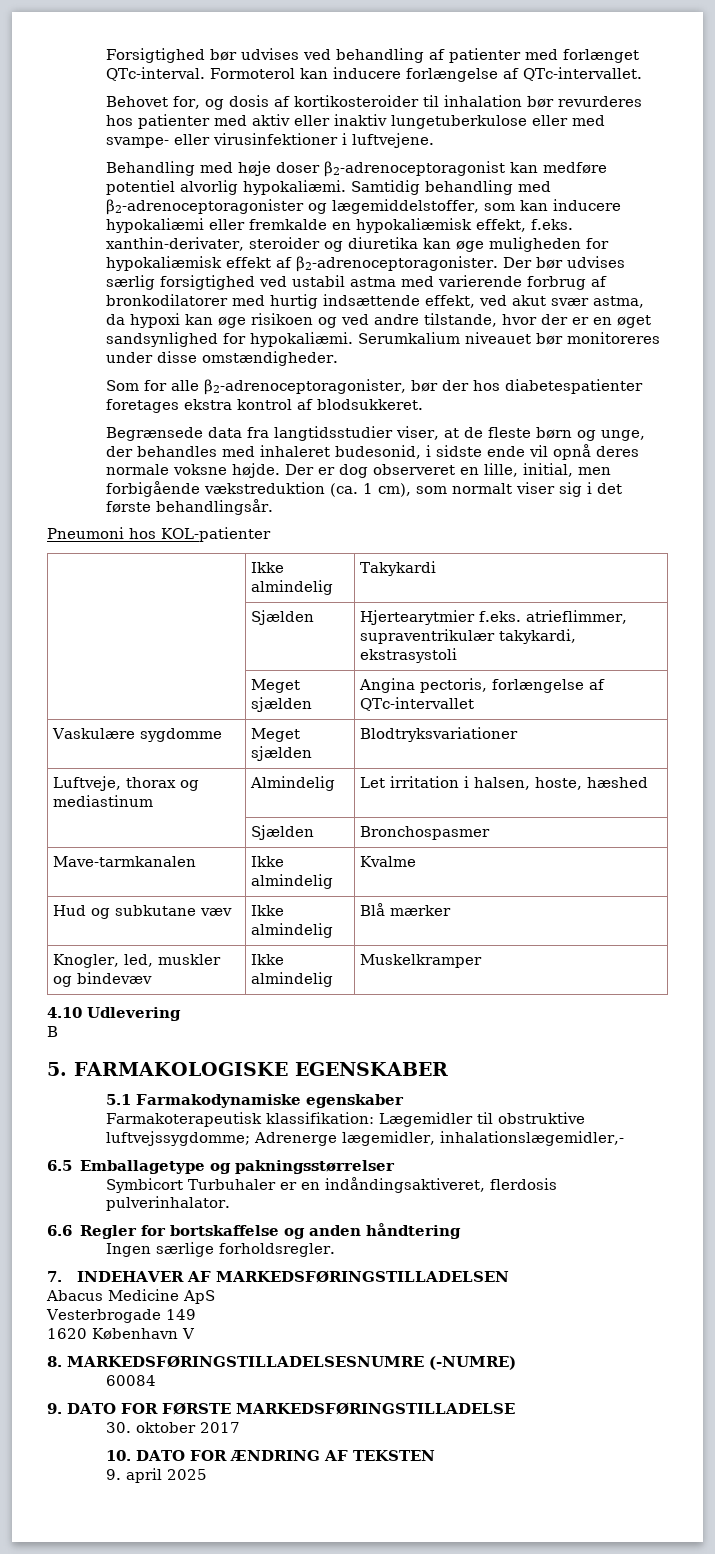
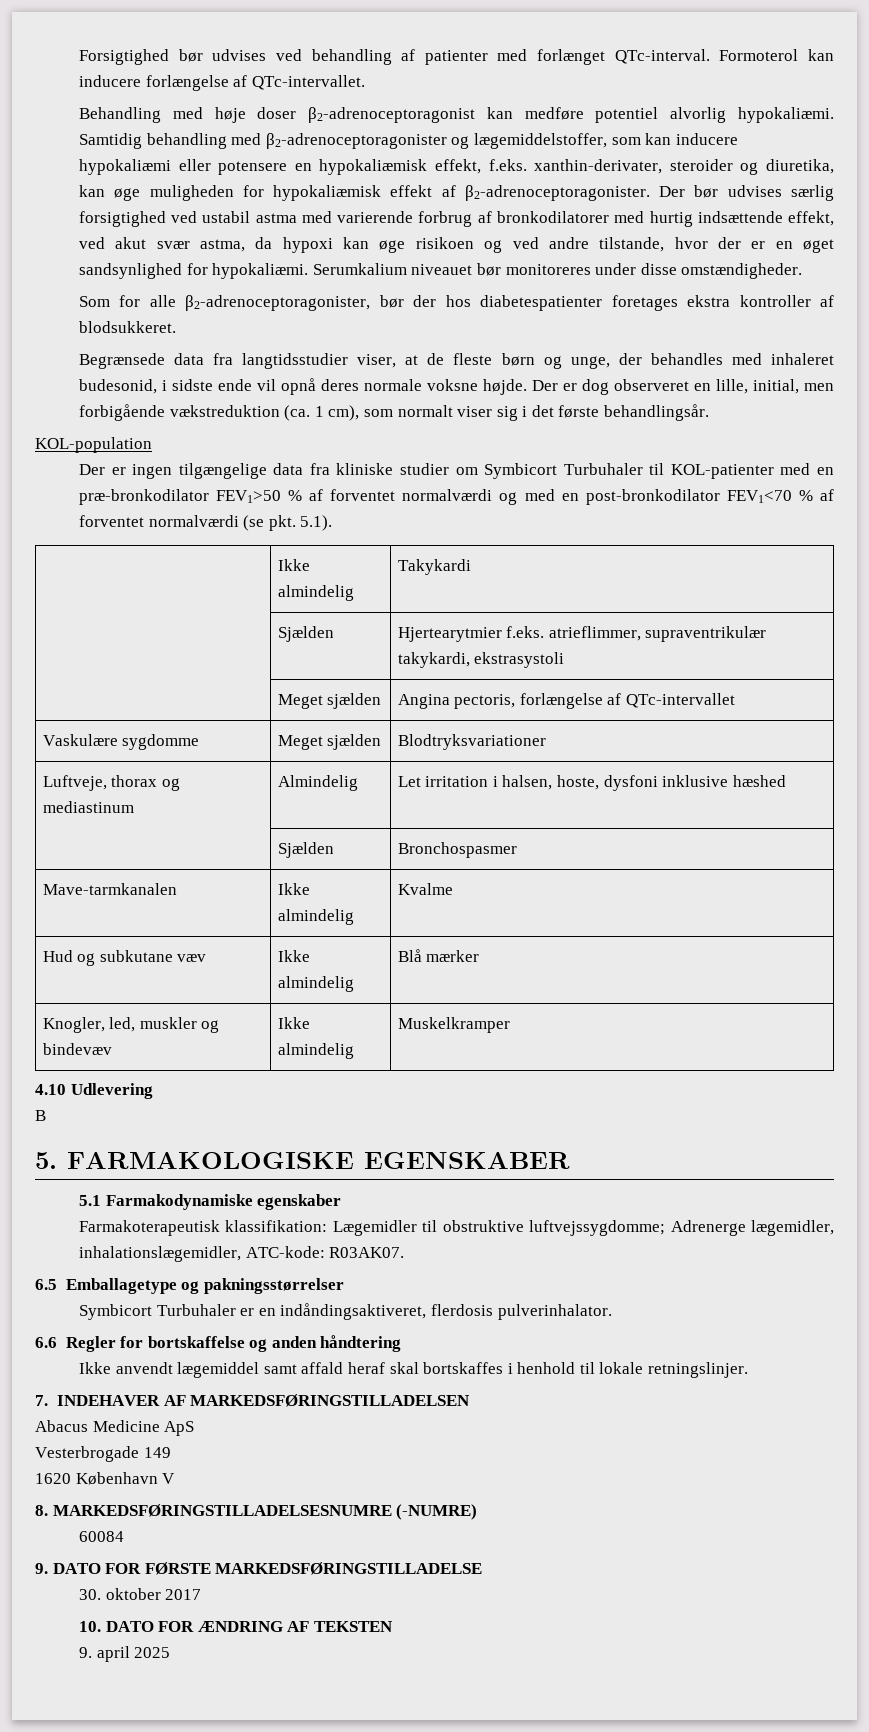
- Behovet for, og dosis af kortikosteroider til inhalation bør revurderes hos patienter med aktiv eller inaktiv lungetuberkulose eller med svampe- eller virusinfektioner i luftvejene.
- Samtidig behandling med β2-adrenoceptoragonister og lægemiddelstoffer, som kan inducere hypokaliæmi eller fremkalde en hypokaliæmisk effekt, f.eks. xanthin-derivater, steroider og diuretika kan øge muligheden for hypokaliæmisk effekt af β2-adrenoceptoragonister.
+ Samtidig behandling med β2-adrenoceptoragonister og lægemiddelstoffer, som kan inducere hypokaliæmi eller potensere en hypokaliæmisk effekt, f.eks. xanthin-derivater, steroider og diuretika, kan øge muligheden for hypokaliæmisk effekt af β2-adrenoceptoragonister.
- Som for alle β2-adrenoceptoragonister, bør der hos diabetespatienter foretages ekstra kontrol af blodsukkeret.
+ Som for alle β2-adrenoceptoragonister, bør der hos diabetespatienter foretages ekstra kontroller af blodsukkeret.
- Pneumoni hos KOL-patienter
+ KOL-population
+ Der er ingen tilgængelige data fra kliniske studier om Symbicort Turbuhaler til KOL-patienter med en præ-bronkodilator FEV1>50 % af forventet normalværdi og med en post-bronkodilator FEV1<70 % af forventet normalværdi (se pkt. 5.1).
- Luftveje, thorax og mediastinum | Almindelig | Let irritation i halsen, hoste, hæshed
+ Luftveje, thorax og mediastinum | Almindelig | Let irritation i halsen, hoste, dysfoni inklusive hæshed
- Farmakoterapeutisk klassifikation: Lægemidler til obstruktive luftvejssygdomme; Adrenerge lægemidler, inhalationslægemidler,-
+ Farmakoterapeutisk klassifikation: Lægemidler til obstruktive luftvejssygdomme; Adrenerge lægemidler, inhalationslægemidler, ATC-kode: R03AK07.
- Ingen særlige forholdsregler.
+ Ikke anvendt lægemiddel samt affald heraf skal bortskaffes i henhold til lokale retningslinjer.

